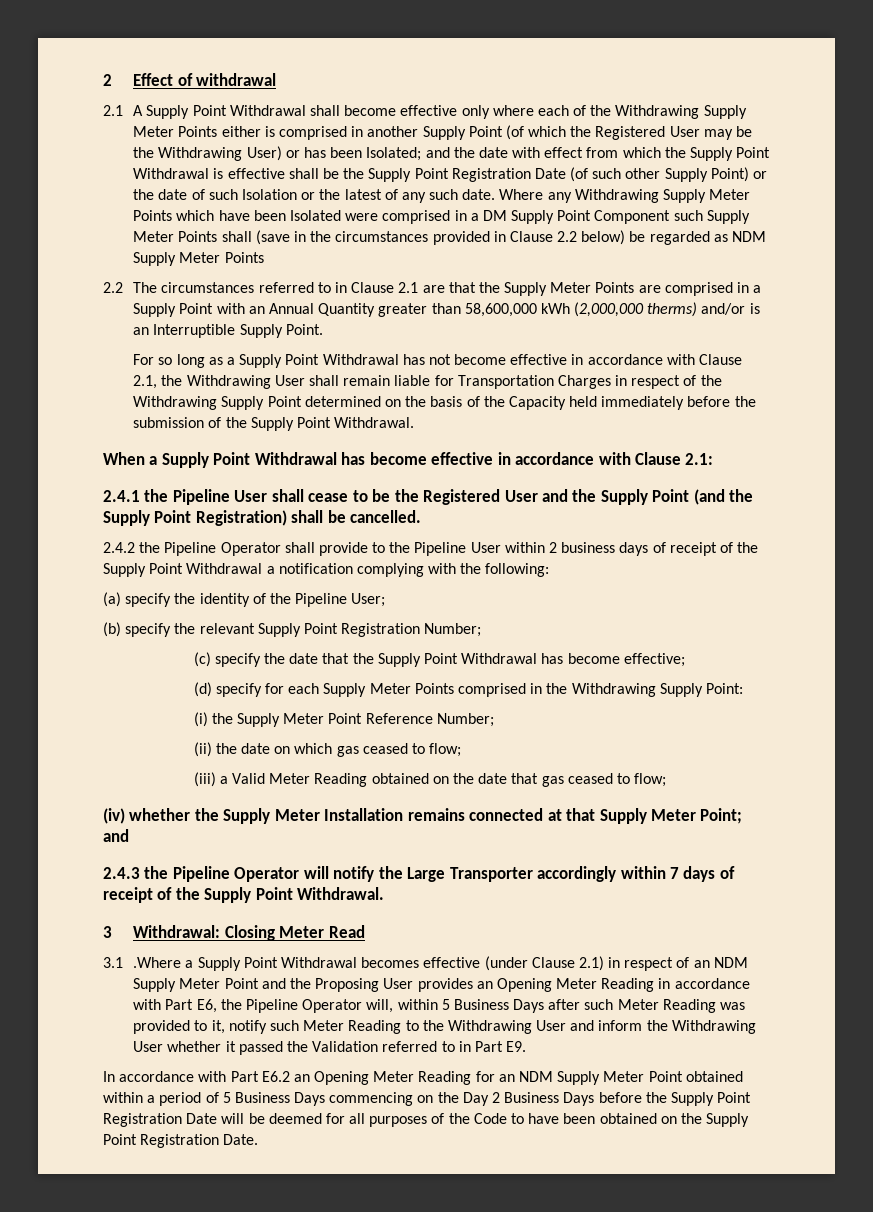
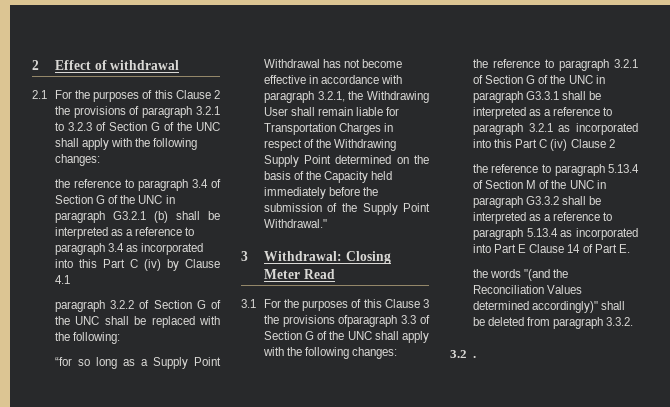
- 2.1 A Supply Point Withdrawal shall become effective only where each of the Withdrawing Supply Meter Points either is comprised in another Supply Point (of which the Registered User may be the Withdrawing User) or has been Isolated; and the date with effect from which the Supply Point Withdrawal is effective shall be the Supply Point Registration Date (of such other Supply Point) or the date of such Isolation or the latest of any such date. Where any Withdrawing Supply Meter Points which have been Isolated were comprised in a DM Supply Point Component such Supply Meter Points shall (save in the circumstances provided in Clause 2.2 below) be regarded as NDM Supply Meter Points
- 2.2 The circumstances referred to in Clause 2.1 are that the Supply Meter Points are comprised in a Supply Point with an Annual Quantity greater than 58,600,000 kWh (2,000,000 therms) and/or is an Interruptible Supply Point.
- For so long as a Supply Point Withdrawal has not become effective in accordance with Clause 2.1, the Withdrawing User shall remain liable for Transportation Charges in respect of the Withdrawing Supply Point determined on the basis of the Capacity held immediately before the submission of the Supply Point Withdrawal.
- When a Supply Point Withdrawal has become effective in accordance with Clause 2.1:
- 2.4.1 the Pipeline User shall cease to be the Registered User and the Supply Point (and the Supply Point Registration) shall be cancelled.
- 2.4.2 the Pipeline Operator shall provide to the Pipeline User within 2 business days of receipt of the Supply Point Withdrawal a notification complying with the following:
- (a) specify the identity of the Pipeline User;
- (b) specify the relevant Supply Point Registration Number;
- (c) specify the date that the Supply Point Withdrawal has become effective;
- (d) specify for each Supply Meter Points comprised in the Withdrawing Supply Point:
- (i) the Supply Meter Point Reference Number;
- (ii) the date on which gas ceased to flow;
- (iii) a Valid Meter Reading obtained on the date that gas ceased to flow;
- (iv) whether the Supply Meter Installation remains connected at that Supply Meter Point; and
- 2.4.3 the Pipeline Operator will notify the Large Transporter accordingly within 7 days of receipt of the Supply Point Withdrawal.
+ 2.1 For the purposes of this Clause 2 the provisions of paragraph 3.2.1 to 3.2.3 of Section G of the UNC shall apply with the following changes:
+ the reference to paragraph 3.4 of Section G of the UNC in paragraph G3.2.1 (b) shall be interpreted as a reference to paragraph 3.4 as incorporated into this Part C (iv) by Clause 4.1
+ paragraph 3.2.2 of Section G of the UNC shall be replaced with the following:
+ “for so long as a Supply Point Withdrawal has not become effective in accordance with paragraph 3.2.1, the Withdrawing User shall remain liable for Transportation Charges in respect of the Withdrawing Supply Point determined on the basis of the Capacity held immediately before the submission of the Supply Point Withdrawal."
- 3.1 .Where a Supply Point Withdrawal becomes effective (under Clause 2.1) in respect of an NDM Supply Meter Point and the Proposing User provides an Opening Meter Reading in accordance with Part E6, the Pipeline Operator will, within 5 Business Days after such Meter Reading was provided to it, notify such Meter Reading to the Withdrawing User and inform the Withdrawing User whether it passed the Validation referred to in Part E9.
- In accordance with Part E6.2 an Opening Meter Reading for an NDM Supply Meter Point obtained within a period of 5 Business Days commencing on the Day 2 Business Days before the Supply Point Registration Date will be deemed for all purposes of the Code to have been obtained on the Supply Point Registration Date.
+ 3.1 For the purposes of this Clause 3 the provisions ofparagraph 3.3 of Section G of the UNC shall apply with the following changes:
+ the reference to paragraph 3.2.1 of Section G of the UNC in paragraph G3.3.1 shall be interpreted as a reference to paragraph 3.2.1 as incorporated into this Part C (iv) Clause 2
+ the reference to paragraph 5.13.4 of Section M of the UNC in paragraph G3.3.2 shall be interpreted as a reference to paragraph 5.13.4 as incorporated into Part E Clause 14 of Part E.
+ the words "(and the Reconciliation Values determined accordingly)" shall be deleted from paragraph 3.3.2.
+ 3.2 .

